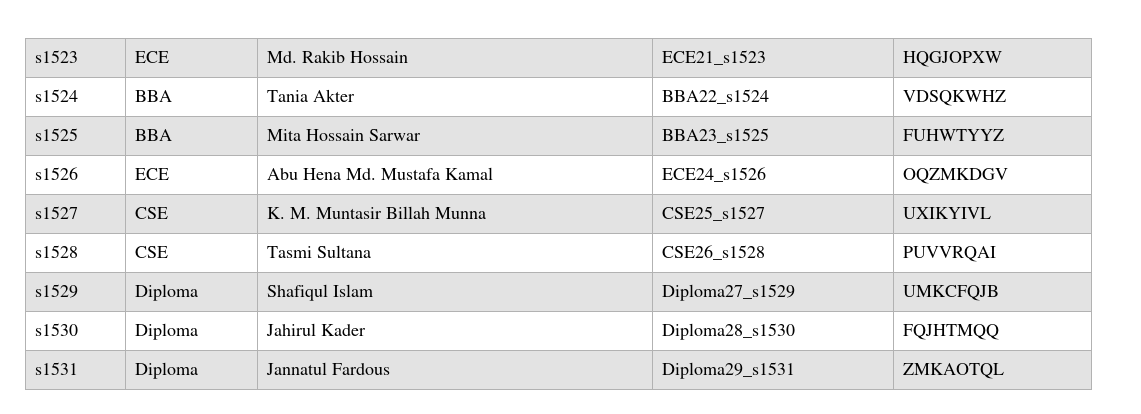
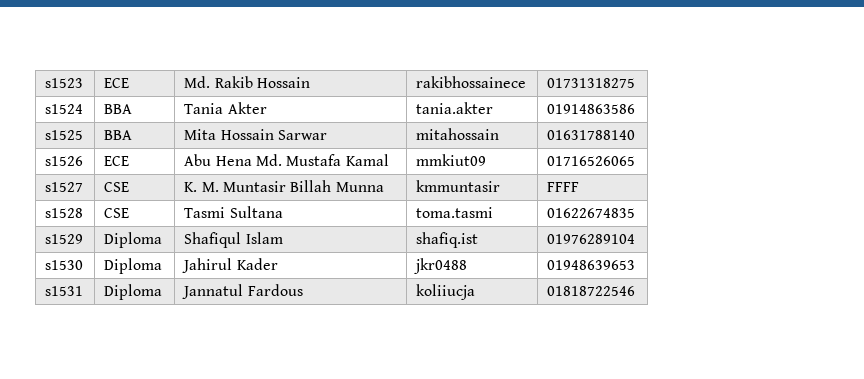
- s1523 | ECE | Md. Rakib Hossain | ECE21_s1523 | HQGJOPXW
+ s1523 | ECE | Md. Rakib Hossain | rakibhossainece | 01731318275
- s1524 | BBA | Tania Akter | BBA22_s1524 | VDSQKWHZ
+ s1524 | BBA | Tania Akter | tania.akter | 01914863586
- s1525 | BBA | Mita Hossain Sarwar | BBA23_s1525 | FUHWTYYZ
+ s1525 | BBA | Mita Hossain Sarwar | mitahossain | 01631788140
- s1526 | ECE | Abu Hena Md. Mustafa Kamal | ECE24_s1526 | OQZMKDGV
+ s1526 | ECE | Abu Hena Md. Mustafa Kamal | mmkiut09 | 01716526065
- s1527 | CSE | K. M. Muntasir Billah Munna | CSE25_s1527 | UXIKYIVL
+ s1527 | CSE | K. M. Muntasir Billah Munna | kmmuntasir | FFFF
- s1528 | CSE | Tasmi Sultana | CSE26_s1528 | PUVVRQAI
+ s1528 | CSE | Tasmi Sultana | toma.tasmi | 01622674835
- s1529 | Diploma | Shafiqul Islam | Diploma27_s1529 | UMKCFQJB
+ s1529 | Diploma | Shafiqul Islam | shafiq.ist | 01976289104
- s1530 | Diploma | Jahirul Kader | Diploma28_s1530 | FQJHTMQQ
+ s1530 | Diploma | Jahirul Kader | jkr0488 | 01948639653
- s1531 | Diploma | Jannatul Fardous | Diploma29_s1531 | ZMKAOTQL
+ s1531 | Diploma | Jannatul Fardous | koliiucja | 01818722546

